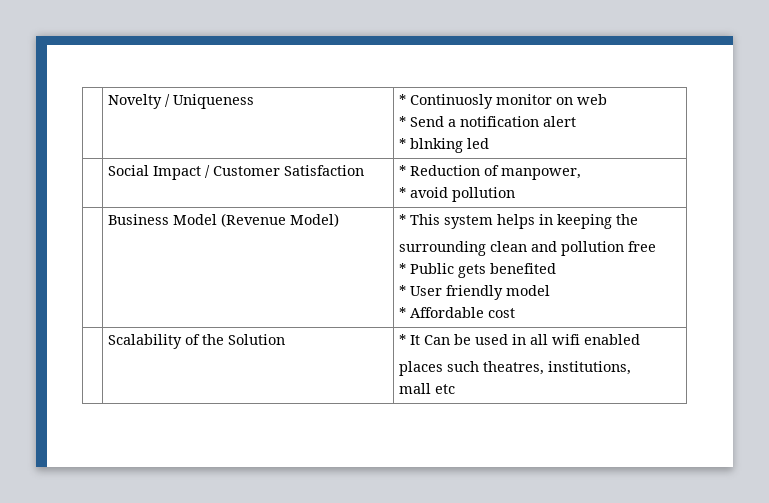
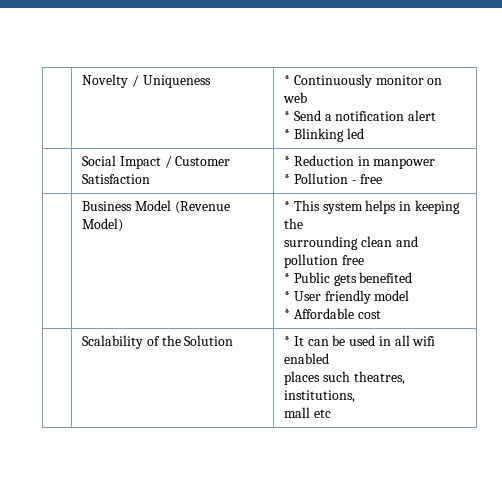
- | Novelty / Uniqueness | * Continuosly monitor on web
+ | Novelty / Uniqueness | * Continuously monitor on web
  * Send a notification alert
- * blnking led
+ * Blinking led
- | Social Impact / Customer Satisfaction | * Reduction of manpower,
- * avoid pollution
+ | Social Impact / Customer Satisfaction | * Reduction in manpower
+ * Pollution - free
- | Scalability of the Solution | * It Can be used in all wifi enabled
+ | Scalability of the Solution | * It can be used in all wifi enabled

